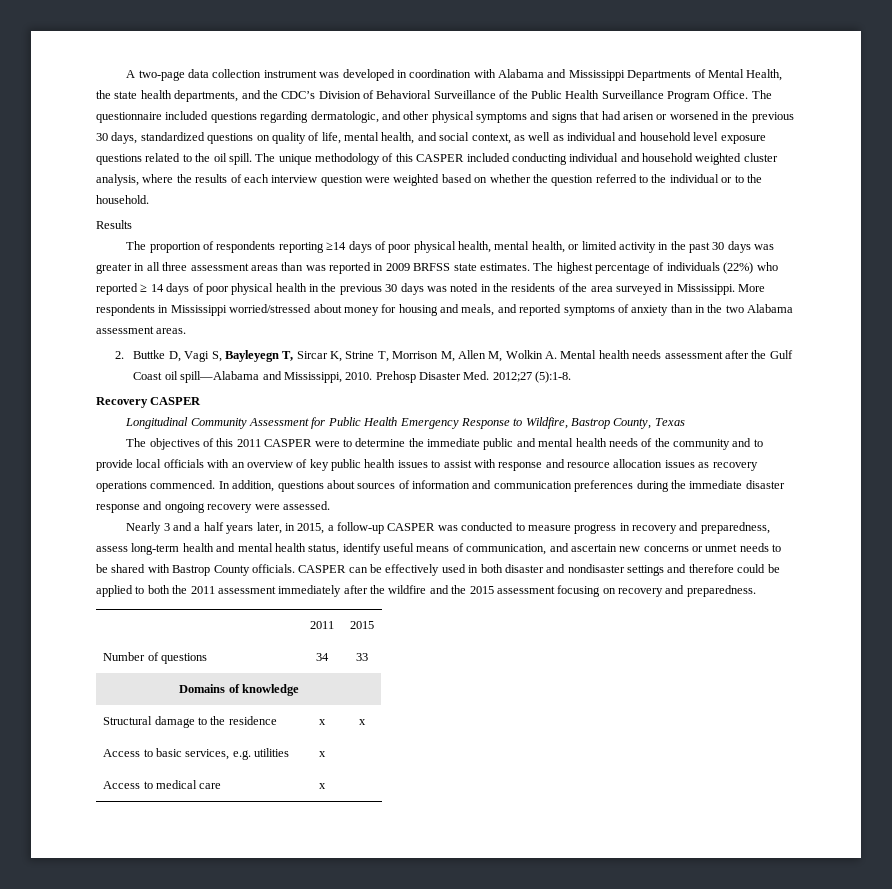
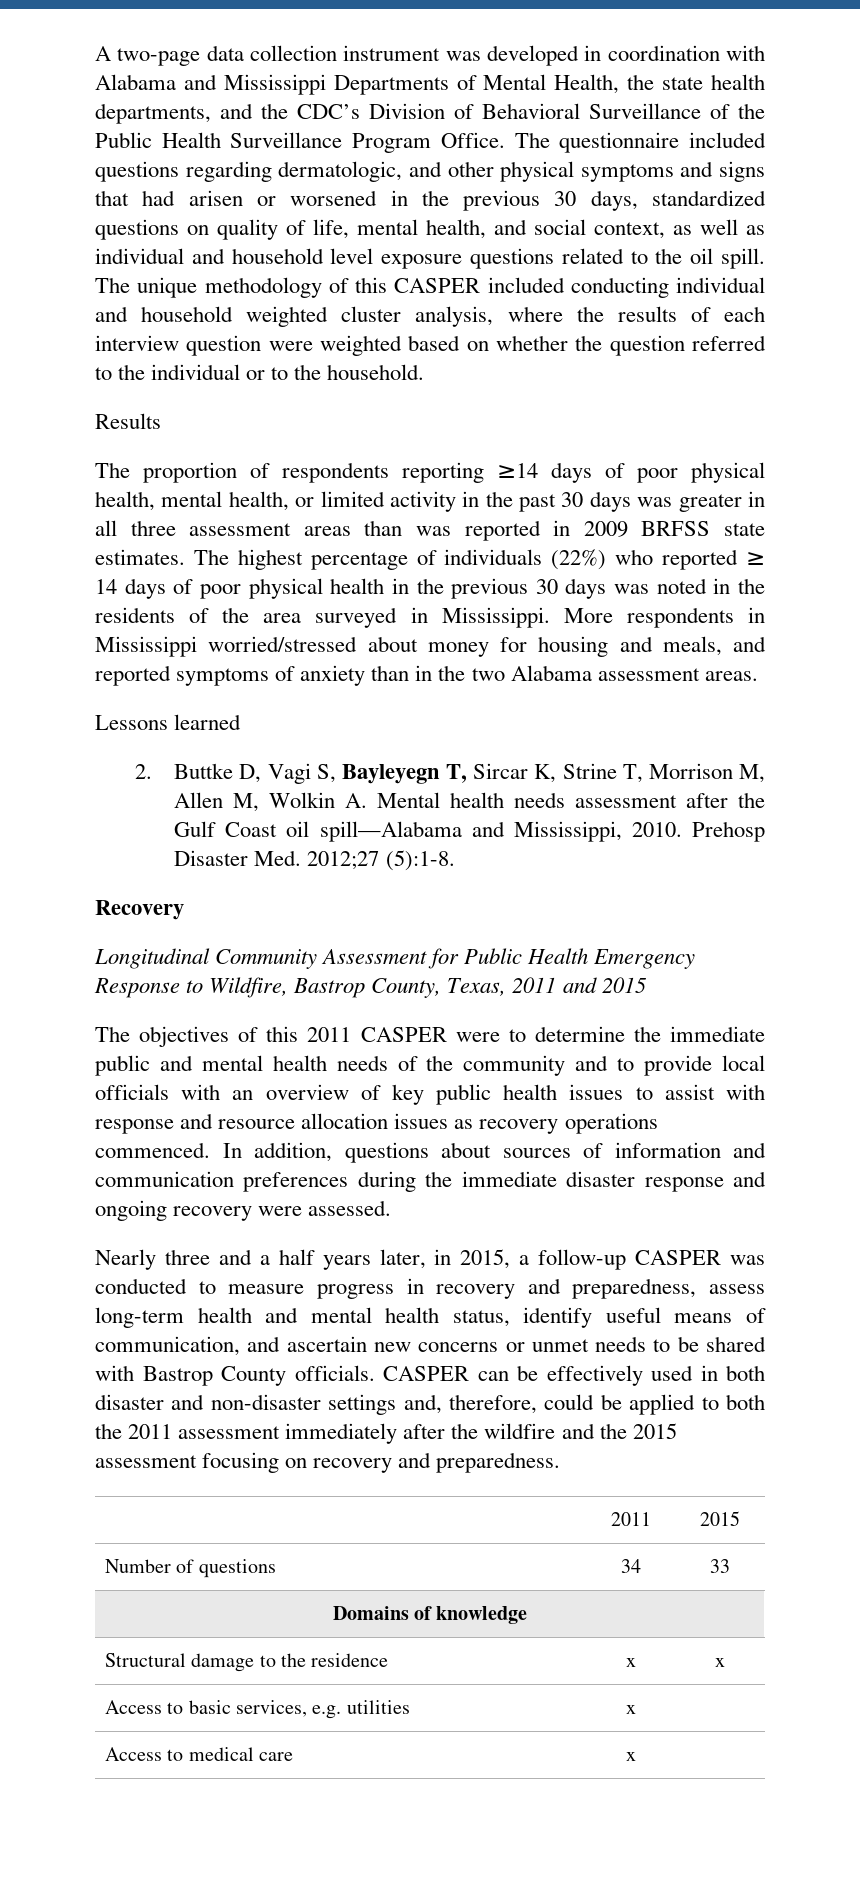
+ Lessons learned
- Recovery CASPER
+ Recovery
- Longitudinal Community Assessment for Public Health Emergency Response to Wildfire, Bastrop County, Texas
+ Longitudinal Community Assessment for Public Health Emergency Response to Wildfire, Bastrop County, Texas, 2011 and 2015
- Nearly 3 and a half years later, in 2015, a follow-up CASPER was conducted to measure progress in recovery and preparedness, assess long-term health and mental health status, identify useful means of communication, and ascertain new concerns or unmet needs to be shared with Bastrop County officials.
+ Nearly three and a half years later, in 2015, a follow-up CASPER was conducted to measure progress in recovery and preparedness, assess long-term health and mental health status, identify useful means of communication, and ascertain new concerns or unmet needs to be shared with Bastrop County officials.
- CASPER can be effectively used in both disaster and nondisaster settings and therefore could be applied to both the 2011 assessment immediately after the wildfire and the 2015 assessment focusing on recovery and preparedness.
+ CASPER can be effectively used in both disaster and non-disaster settings and, therefore, could be applied to both the 2011 assessment immediately after the wildfire and the 2015 assessment focusing on recovery and preparedness.

